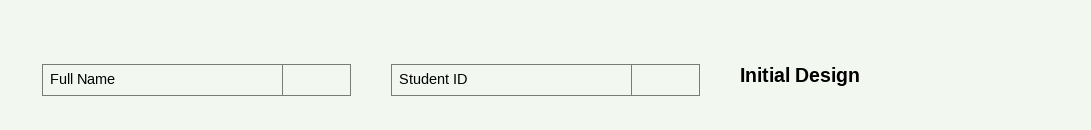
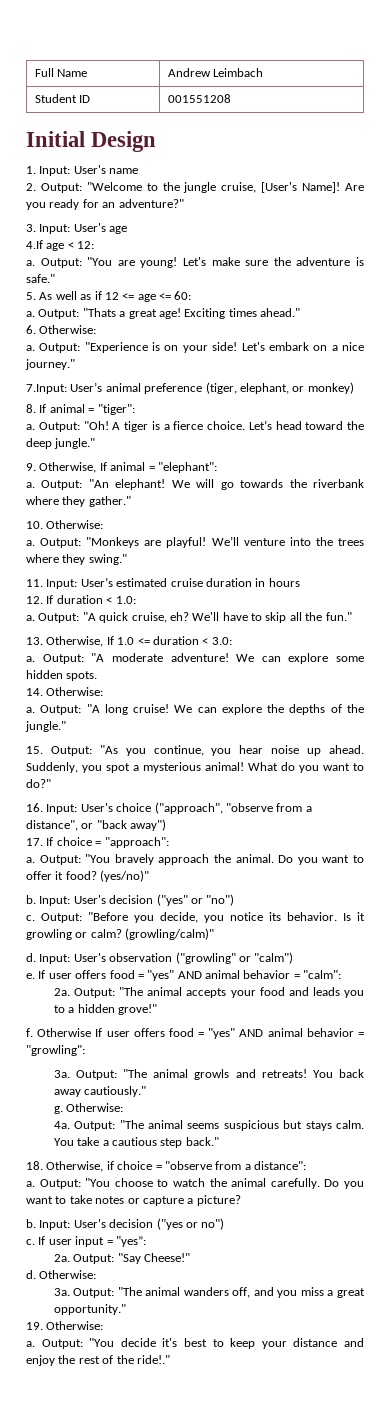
- Full Name |
+ Full Name | Andrew Leimbach
- Student ID |
+ Student ID | 001551208
+ 1. Input: User's name
+ 2. Output: "Welcome to the jungle cruise, [User's Name]! Are you ready for an adventure?"
+ 3. Input: User's age
+ 4.If age < 12:
+ a. Output: "You are young! Let's make sure the adventure is safe."
+ 5. As well as if 12 <= age <= 60:
+ a. Output: "Thats a great age! Exciting times ahead."
+ 6. Otherwise:
+ a. Output: "Experience is on your side! Let's embark on a nice journey."
+ 7.Input: User’s animal preference (tiger, elephant, or monkey)
+ 8. If animal = "tiger":
+ a. Output: "Oh! A tiger is a fierce choice. Let’s head toward the deep jungle."
+ 9. Otherwise, If animal = "elephant":
+ a. Output: "An elephant! We will go towards the riverbank where they gather."
+ 10. Otherwise:
+ a. Output: "Monkeys are playful! We’ll venture into the trees where they swing."
+ 11. Input: User’s estimated cruise duration in hours
+ 12. If duration < 1.0:
+ a. Output: "A quick cruise, eh? We'll have to skip all the fun."
+ 13. Otherwise, If 1.0 <= duration < 3.0:
+ a. Output: "A moderate adventure! We can explore some hidden spots.
+ 14. Otherwise:
+ a. Output: "A long cruise! We can explore the depths of the jungle."
+ 15. Output: "As you continue, you hear noise up ahead. Suddenly, you spot a mysterious animal! What do you want to do?"
+ 16. Input: User's choice ("approach", "observe from a distance", or "back away")
+ 17. If choice = "approach":
+ a. Output: "You bravely approach the animal. Do you want to offer it food? (yes/no)"
+ b. Input: User's decision ("yes" or "no")
+ c. Output: "Before you decide, you notice its behavior. Is it growling or calm? (growling/calm)"
+ d. Input: User's observation ("growling" or "calm")
+ e. If user offers food = "yes" AND animal behavior = "calm":
+ 2a. Output: "The animal accepts your food and leads you to a hidden grove!"
+ f. Otherwise If user offers food = "yes" AND animal behavior = "growling":
+ 3a. Output: "The animal growls and retreats! You back away cautiously."
+ g. Otherwise:
+ 4a. Output: "The animal seems suspicious but stays calm. You take a cautious step back."
+ 18. Otherwise, if choice = "observe from a distance":
+ a. Output: "You choose to watch the animal carefully. Do you want to take notes or capture a picture?
+ b. Input: User's decision ("yes or no")
+ c. If user input = "yes”:
+ 2a. Output: "Say Cheese!"
+ d. Otherwise:
+ 3a. Output: "The animal wanders off, and you miss a great opportunity."
+ 19. Otherwise:
+ a. Output: "You decide it's best to keep your distance and enjoy the rest of the ride!."

